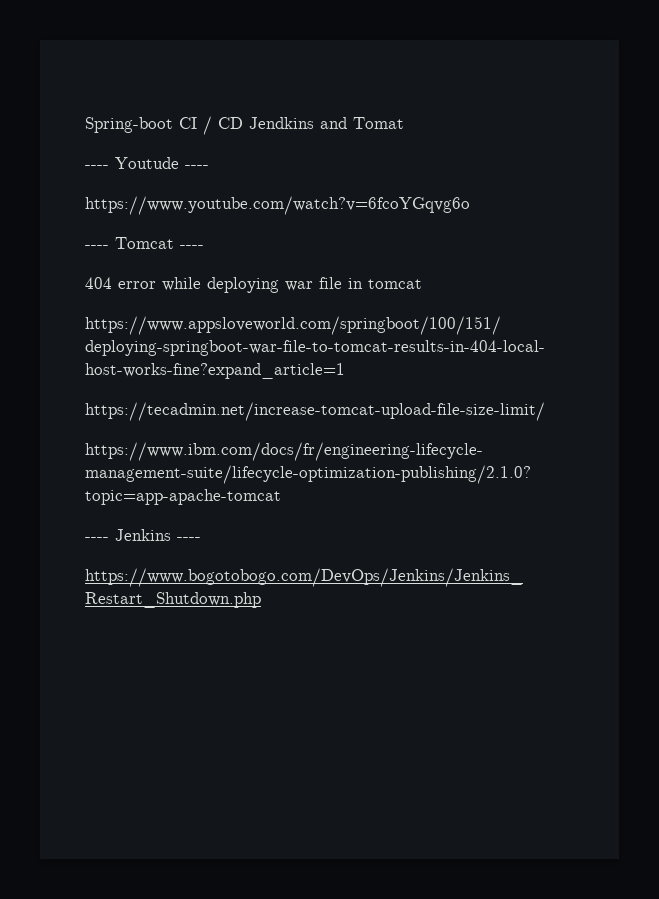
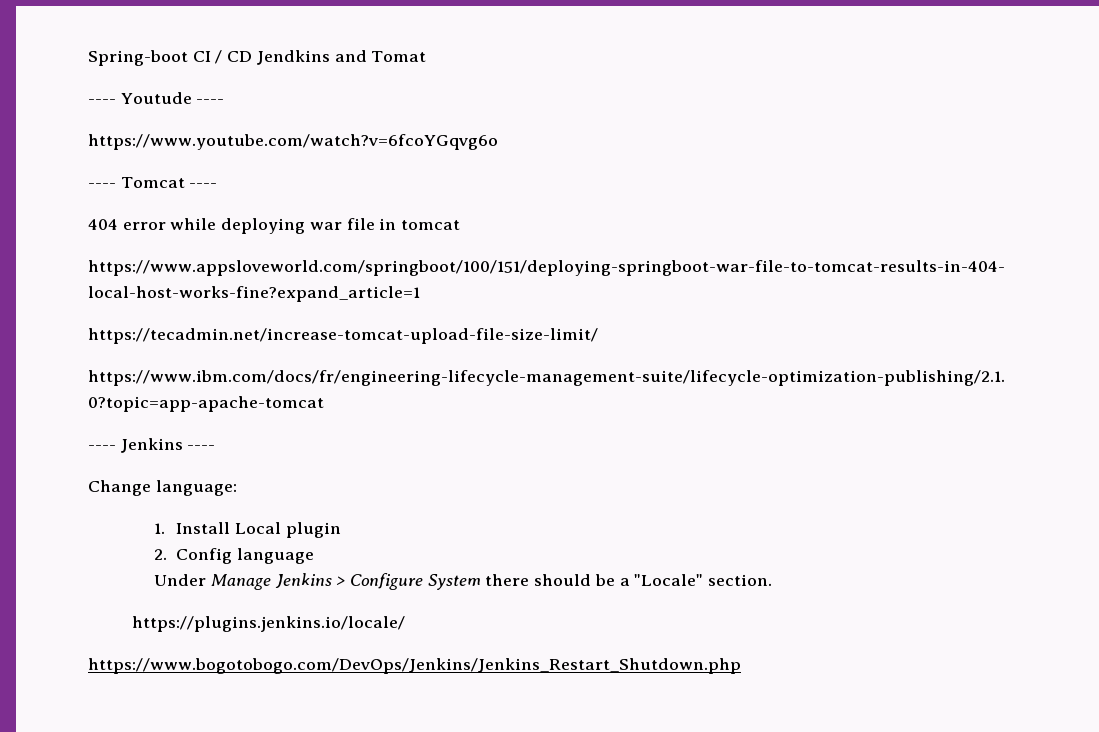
+ Change language:
+ 1. Install Local plugin
+ 2. Config language
+ Under Manage Jenkins > Configure System there should be a "Locale" section.
+ https://plugins.jenkins.io/locale/

